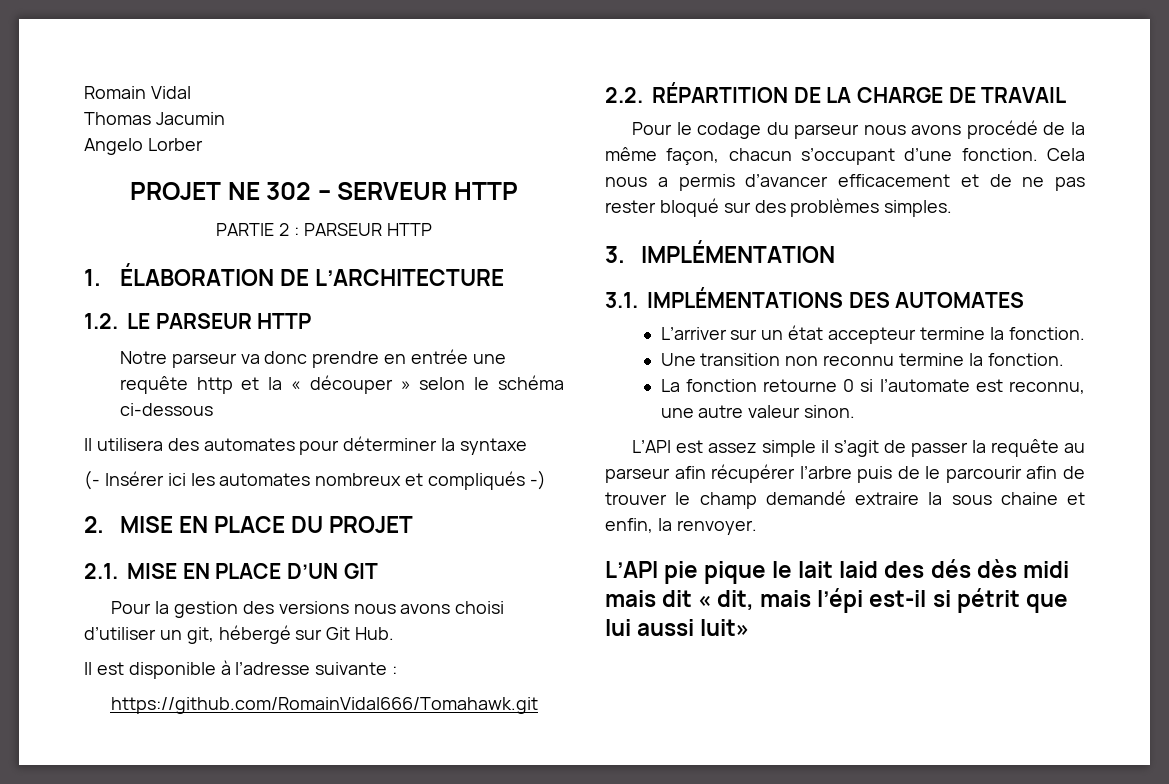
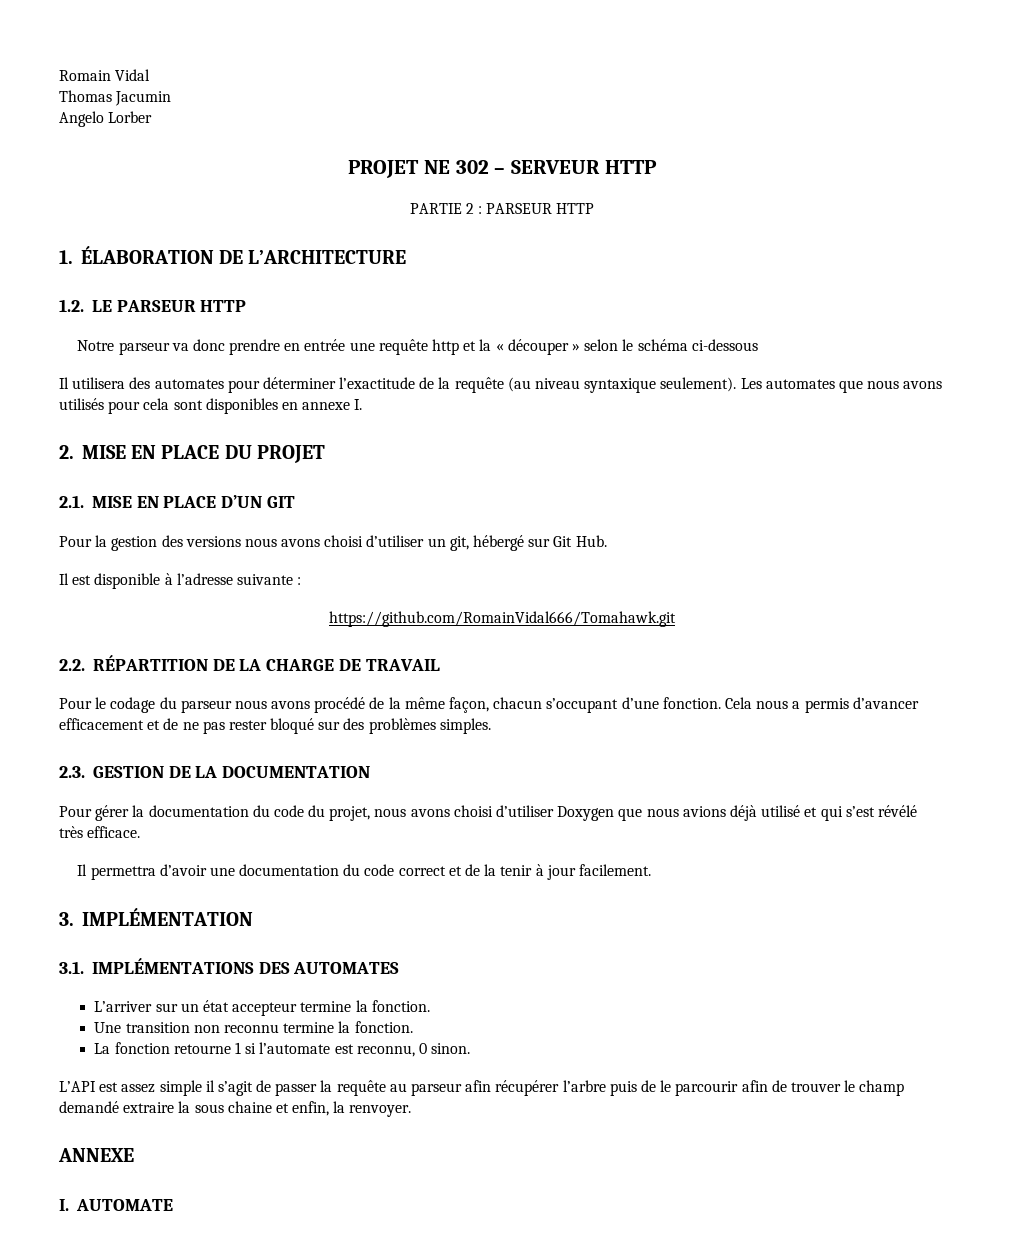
- Il utilisera des automates pour déterminer la syntaxe
- (- Insérer ici les automates nombreux et compliqués -)
+ Il utilisera des automates pour déterminer l’exactitude de la requête (au niveau syntaxique seulement). Les automates que nous avons utilisés pour cela sont disponibles en annexe I.
+ 2.3. GESTION DE LA DOCUMENTATION
+ Pour gérer la documentation du code du projet, nous avons choisi d’utiliser Doxygen que nous avions déjà utilisé et qui s’est révélé très efficace.
+ Il permettra d’avoir une documentation du code correct et de la tenir à jour facilement.
- La fonction retourne 0 si l’automate est reconnu, une autre valeur sinon.
+ La fonction retourne 1 si l’automate est reconnu, 0 sinon.
- L’API pie pique le lait laid des dés dès midi mais dit « dit, mais l’épi est-il si pétrit que lui aussi luit»
+ ANNEXE
+ I. AUTOMATE

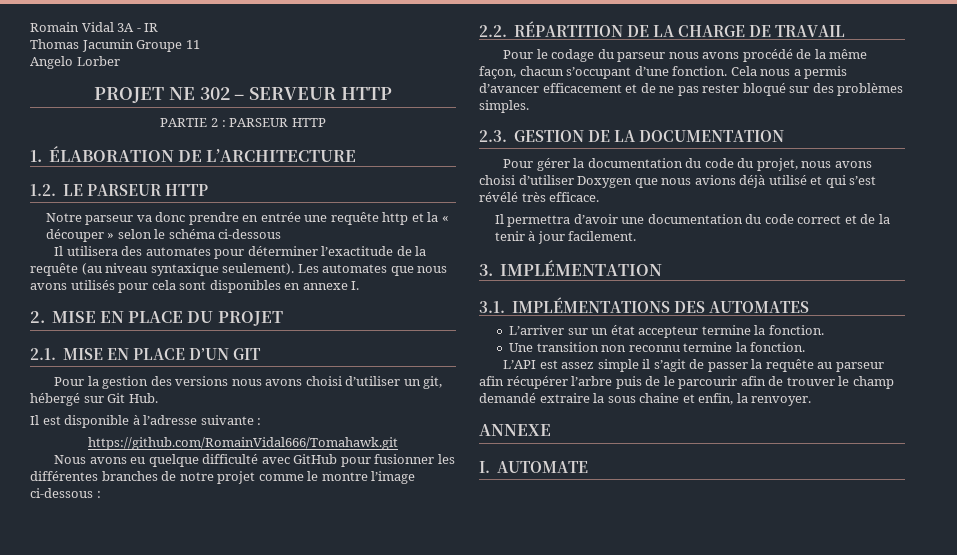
- Romain Vidal
+ Romain Vidal 3A - IR
- Thomas Jacumin
+ Thomas Jacumin Groupe 11
+ Nous avons eu quelque difficulté avec GitHub pour fusionner les différentes branches de notre projet comme le montre l’image ci-dessous :
- La fonction retourne 1 si l’automate est reconnu, 0 sinon.

